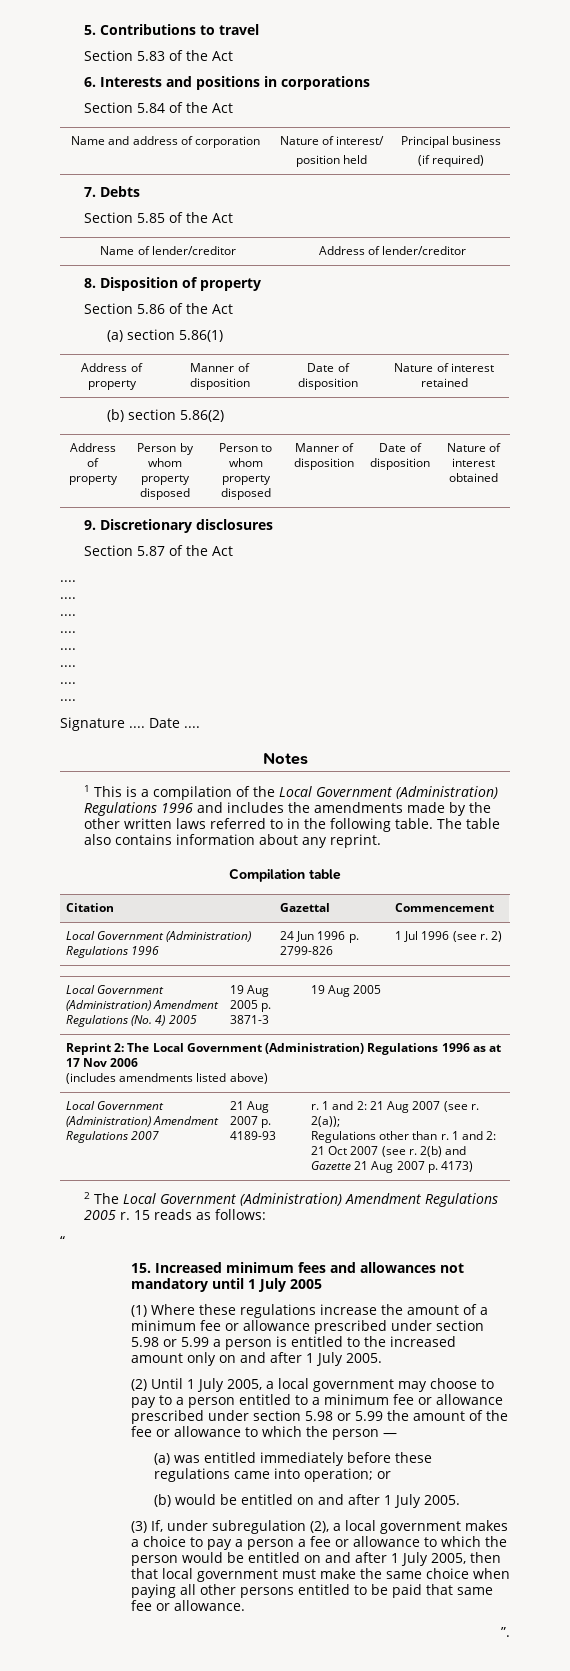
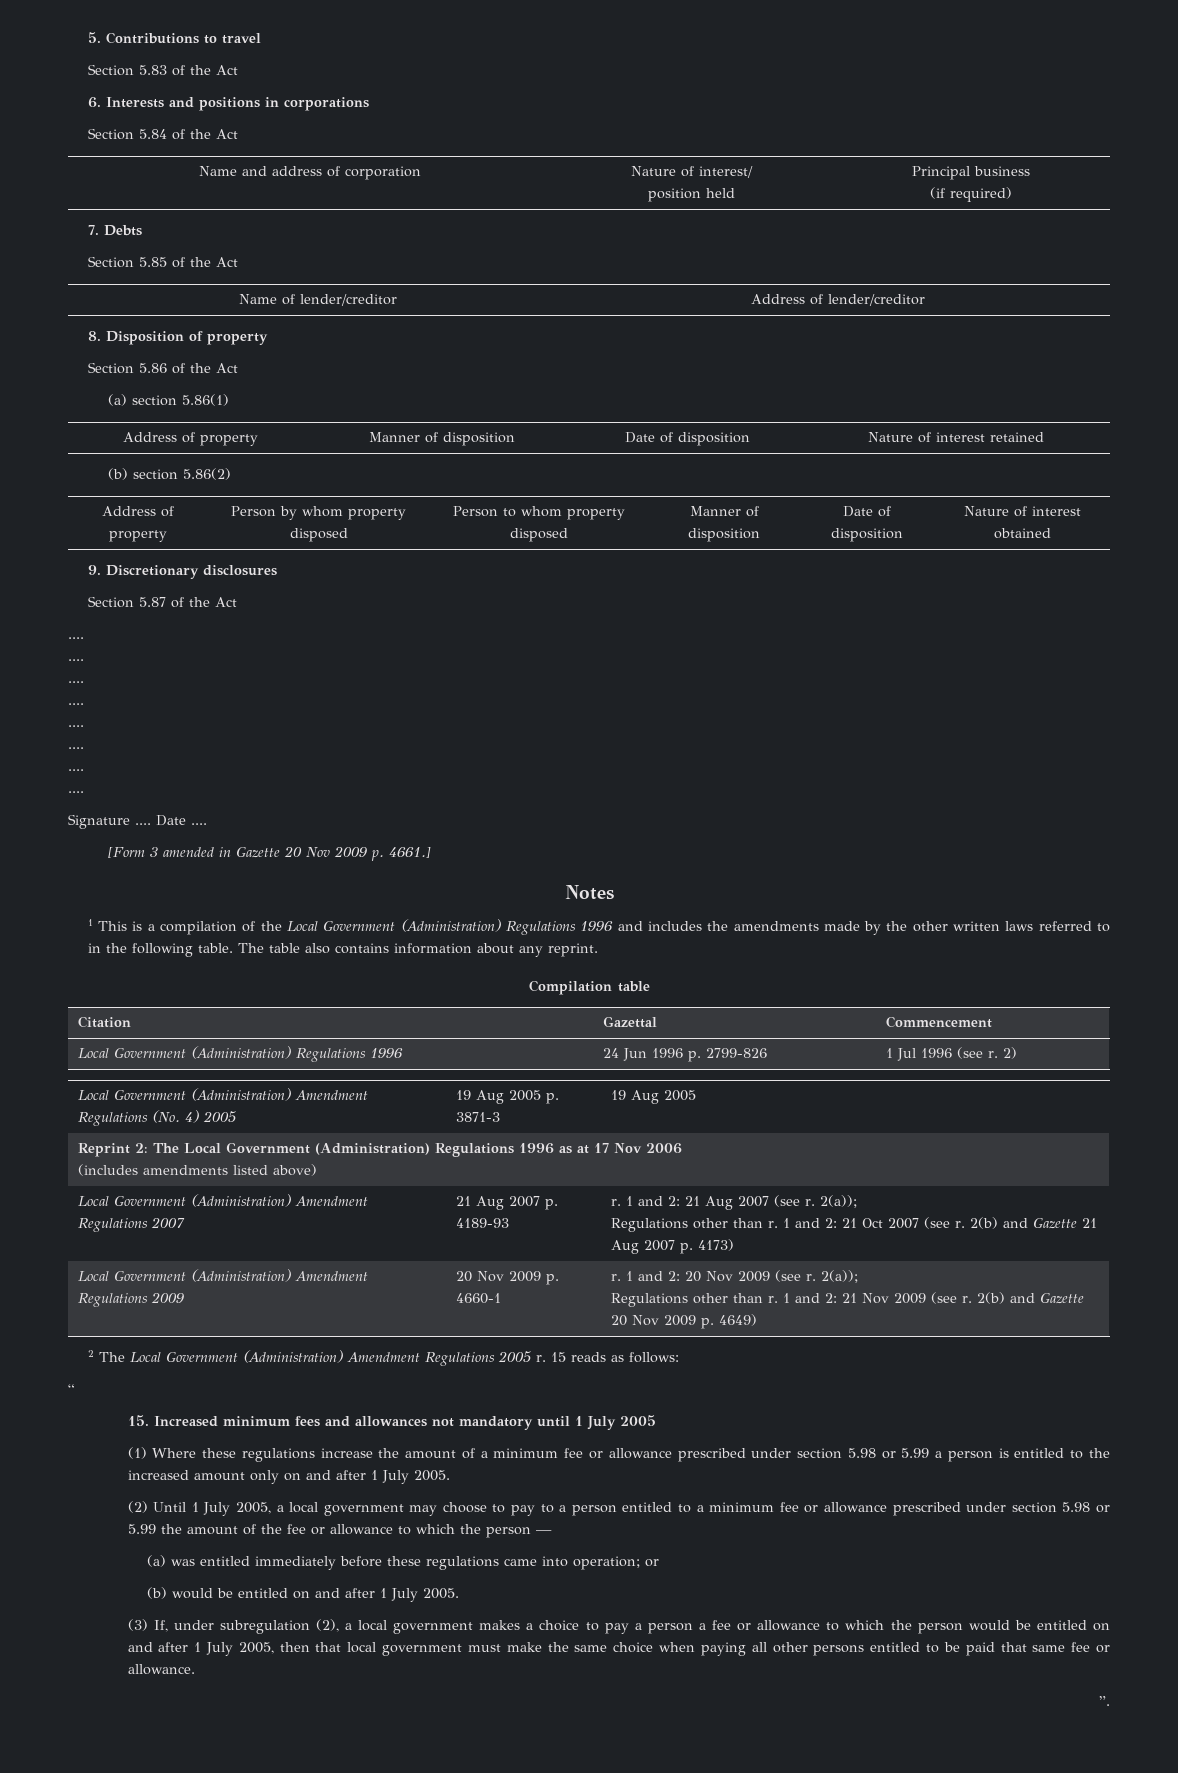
+ [Form 3 amended in Gazette 20 Nov 2009 p. 4661.]
+ Local Government (Administration) Amendment Regulations 2009 | 20 Nov 2009 p. 4660-1 | r. 1 and 2: 20 Nov 2009 (see r. 2(a));
+ Regulations other than r. 1 and 2: 21 Nov 2009 (see r. 2(b) and Gazette 20 Nov 2009 p. 4649)

